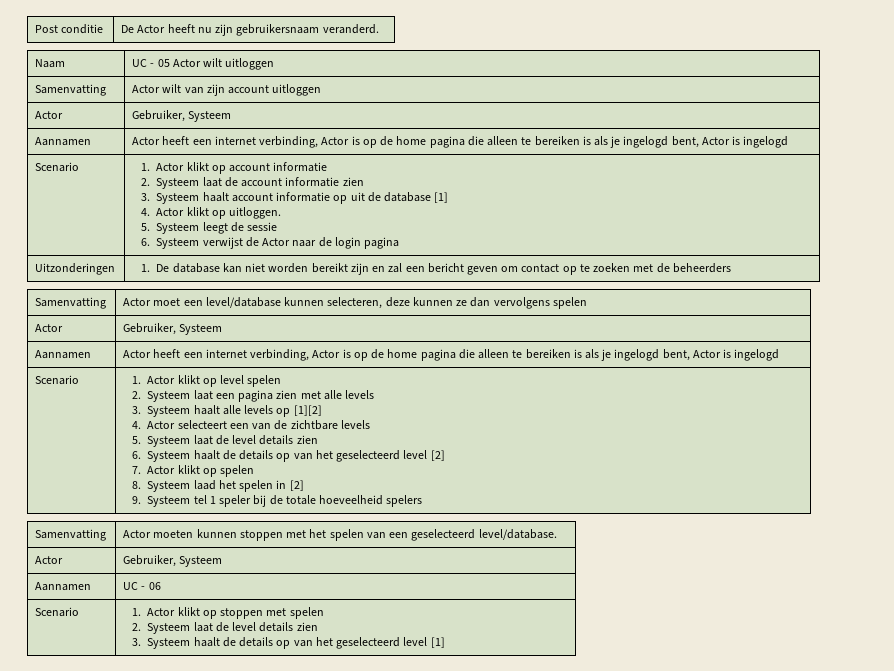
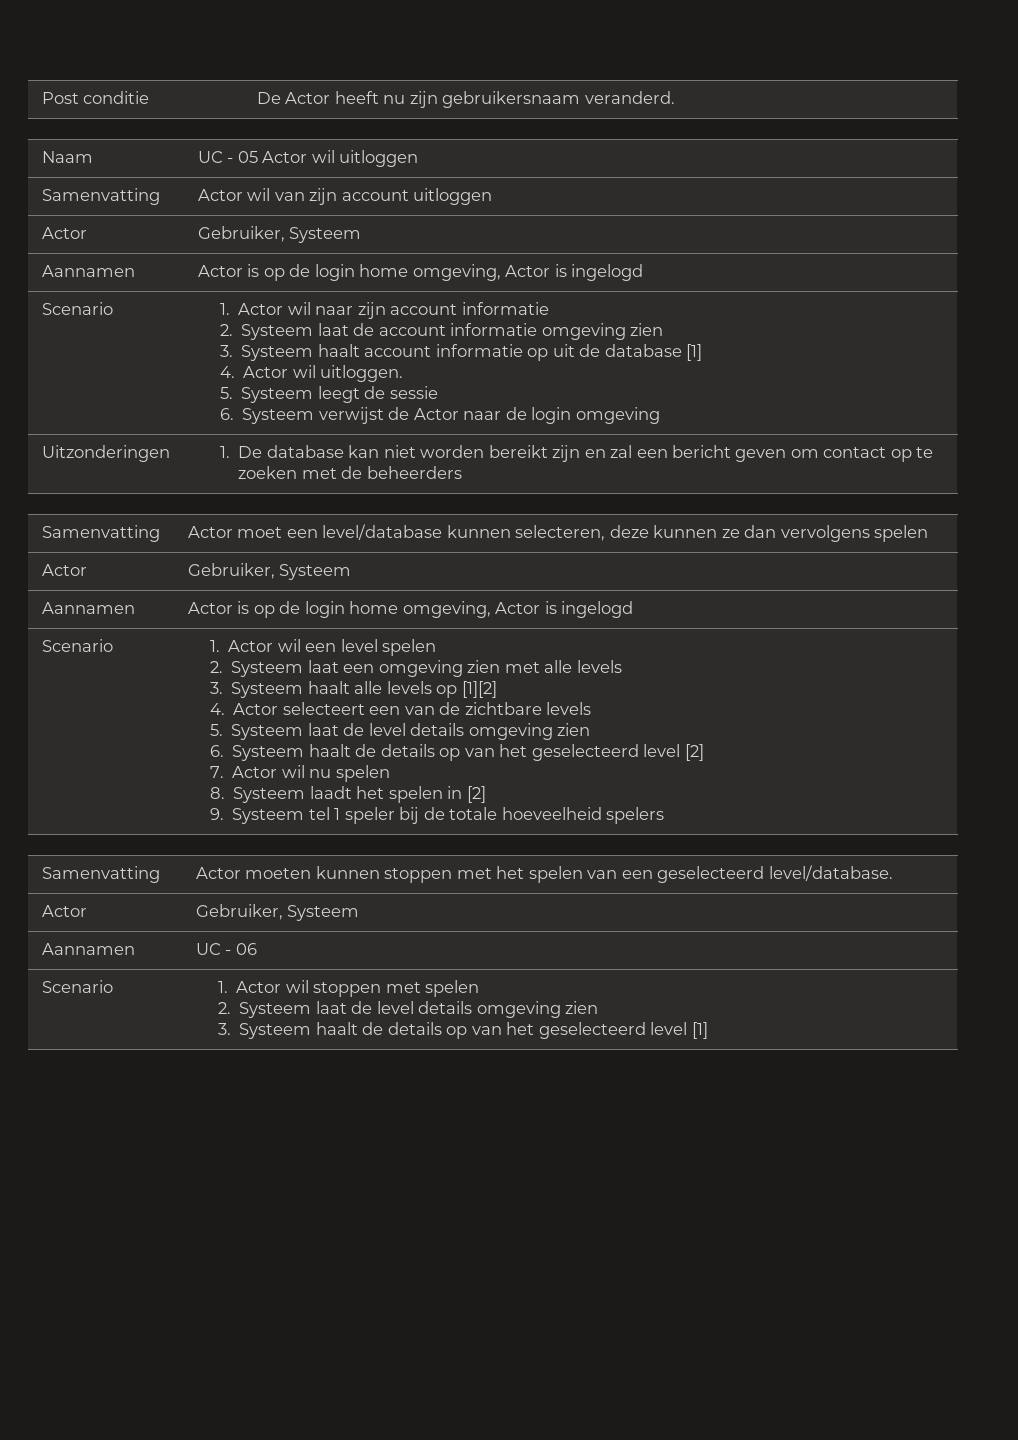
- Naam | UC - 05 Actor wilt uitloggen
+ Naam | UC - 05 Actor wil uitloggen
- Samenvatting | Actor wilt van zijn account uitloggen
+ Samenvatting | Actor wil van zijn account uitloggen
  Actor | Gebruiker, Systeem
- Aannamen | Actor heeft een internet verbinding, Actor is op de home pagina die alleen te bereiken is als je ingelogd bent, Actor is ingelogd
- Scenario | 1. Actor klikt op account informatie
+ Aannamen | Actor is op de login home omgeving, Actor is ingelogd
+ Scenario | 1. Actor wil naar zijn account informatie
- 2. Systeem laat de account informatie zien
+ 2. Systeem laat de account informatie omgeving zien
- 4. Actor klikt op uitloggen.
+ 4. Actor wil uitloggen.
- 6. Systeem verwijst de Actor naar de login pagina
+ 6. Systeem verwijst de Actor naar de login omgeving
  Samenvatting | Actor moet een level/database kunnen selecteren, deze kunnen ze dan vervolgens spelen
  Actor | Gebruiker, Systeem
- Aannamen | Actor heeft een internet verbinding, Actor is op de home pagina die alleen te bereiken is als je ingelogd bent, Actor is ingelogd
- Scenario | 1. Actor klikt op level spelen
+ Aannamen | Actor is op de login home omgeving, Actor is ingelogd
+ Scenario | 1. Actor wil een level spelen
- 2. Systeem laat een pagina zien met alle levels
+ 2. Systeem laat een omgeving zien met alle levels
- 5. Systeem laat de level details zien
+ 5. Systeem laat de level details omgeving zien
- 7. Actor klikt op spelen
+ 7. Actor wil nu spelen
- 8. Systeem laad het spelen in [2]
+ 8. Systeem laadt het spelen in [2]
- Scenario | 1. Actor klikt op stoppen met spelen
- 2. Systeem laat de level details zien
+ Scenario | 1. Actor wil stoppen met spelen
+ 2. Systeem laat de level details omgeving zien

